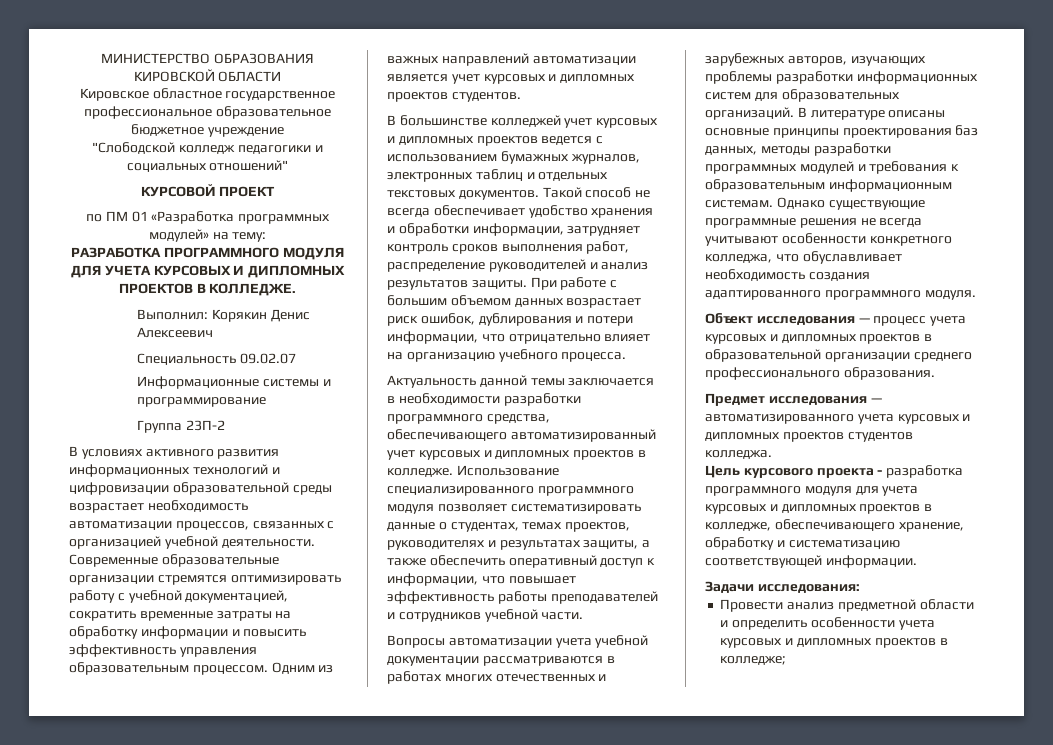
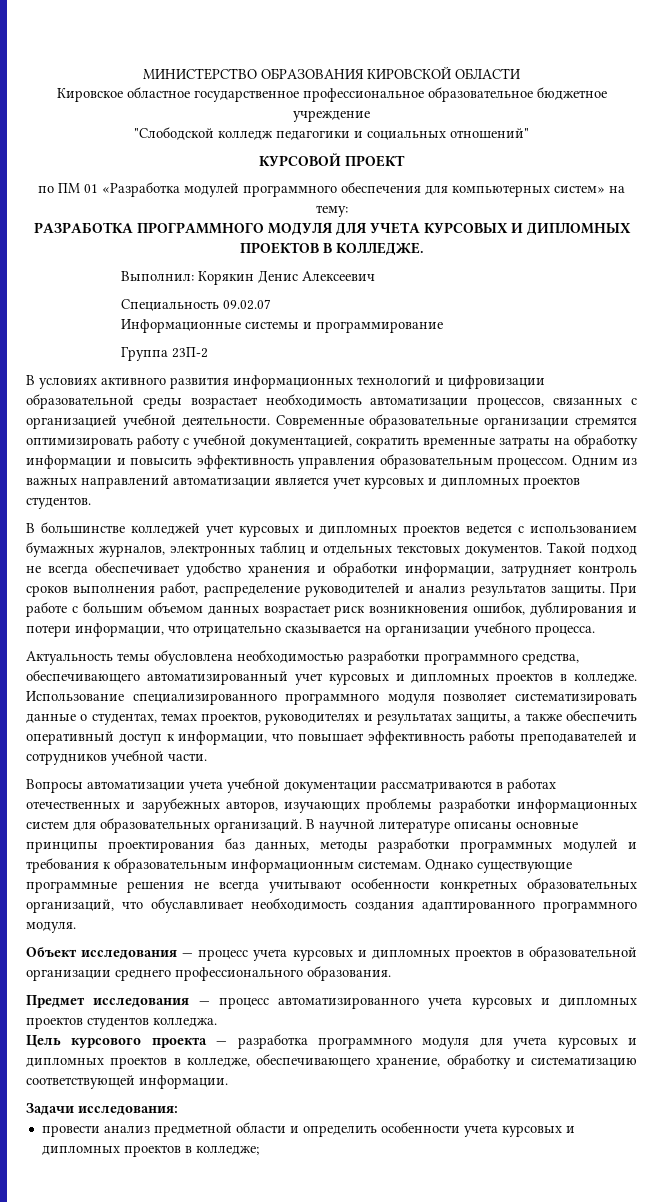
- по ПМ 01 «Разработка программных модулей» на тему:
+ по ПМ 01 «Разработка модулей программного обеспечения для компьютерных систем» на тему:
- Такой способ не всегда обеспечивает удобство хранения и обработки информации, затрудняет контроль сроков выполнения работ, распределение руководителей и анализ результатов защиты.
+ Такой подход не всегда обеспечивает удобство хранения и обработки информации, затрудняет контроль сроков выполнения работ, распределение руководителей и анализ результатов защиты.
- При работе с большим объемом данных возрастает риск ошибок, дублирования и потери информации, что отрицательно влияет на организацию учебного процесса.
+ При работе с большим объемом данных возрастает риск возникновения ошибок, дублирования и потери информации, что отрицательно сказывается на организации учебного процесса.
- Актуальность данной темы заключается в необходимости разработки программного средства, обеспечивающего автоматизированный учет курсовых и дипломных проектов в колледже.
+ Актуальность темы обусловлена необходимостью разработки программного средства, обеспечивающего автоматизированный учет курсовых и дипломных проектов в колледже.
- Вопросы автоматизации учета учебной документации рассматриваются в работах многих отечественных и зарубежных авторов, изучающих проблемы разработки информационных систем для образовательных организаций.
+ Вопросы автоматизации учета учебной документации рассматриваются в работах отечественных и зарубежных авторов, изучающих проблемы разработки информационных систем для образовательных организаций.
- В литературе описаны основные принципы проектирования баз данных, методы разработки программных модулей и требования к образовательным информационным системам.
+ В научной литературе описаны основные принципы проектирования баз данных, методы разработки программных модулей и требования к образовательным информационным системам.
- Однако существующие программные решения не всегда учитывают особенности конкретного колледжа, что обуславливает необходимость создания адаптированного программного модуля.
+ Однако существующие программные решения не всегда учитывают особенности конкретных образовательных организаций, что обуславливает необходимость создания адаптированного программного модуля.
- Предмет исследования — автоматизированного учета курсовых и дипломных проектов студентов колледжа.
+ Предмет исследования — процесс автоматизированного учета курсовых и дипломных проектов студентов колледжа.
- Цель курсового проекта - разработка программного модуля для учета курсовых и дипломных проектов в колледже, обеспечивающего хранение, обработку и систематизацию соответствующей информации.
+ Цель курсового проекта — разработка программного модуля для учета курсовых и дипломных проектов в колледже, обеспечивающего хранение, обработку и систематизацию соответствующей информации.
- Провести анализ предметной области и определить особенности учета курсовых и дипломных проектов в колледже;
+ провести анализ предметной области и определить особенности учета курсовых и дипломных проектов в колледже;

